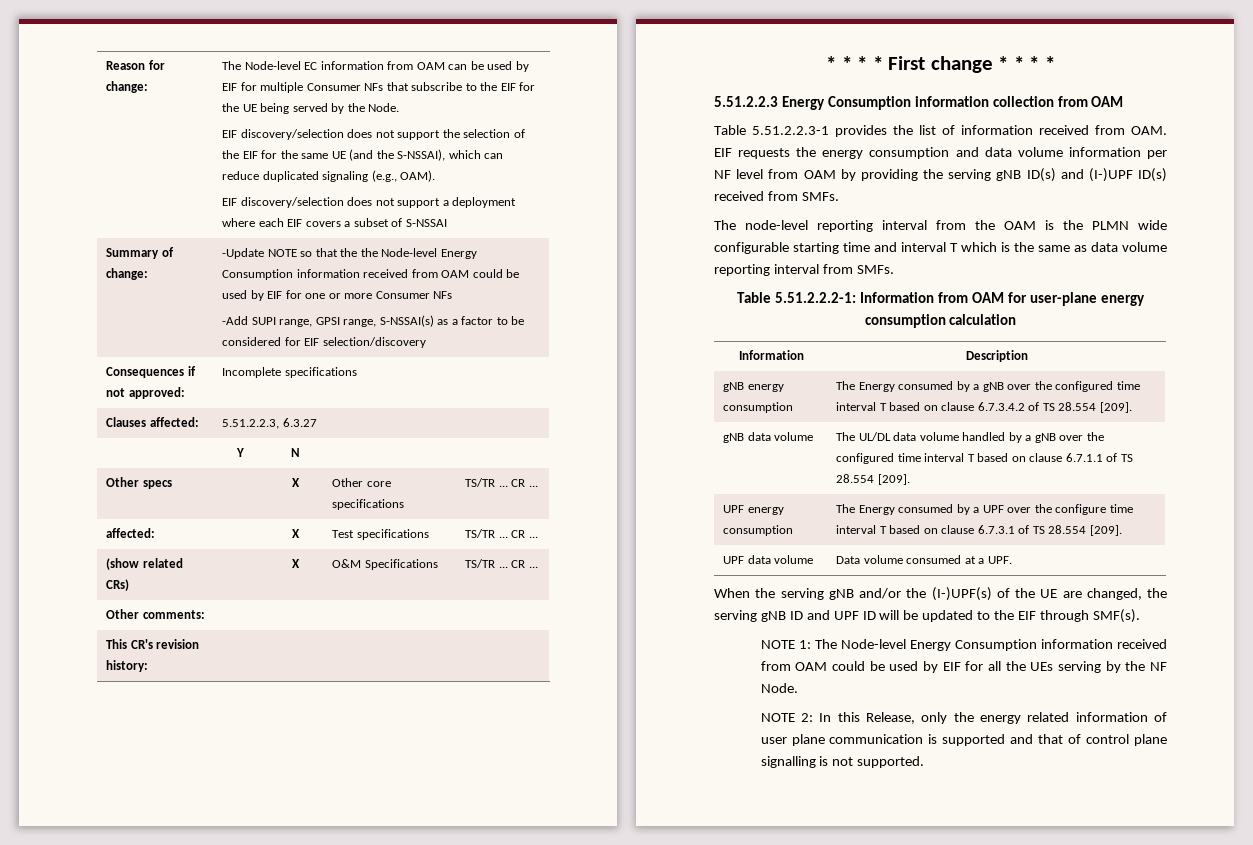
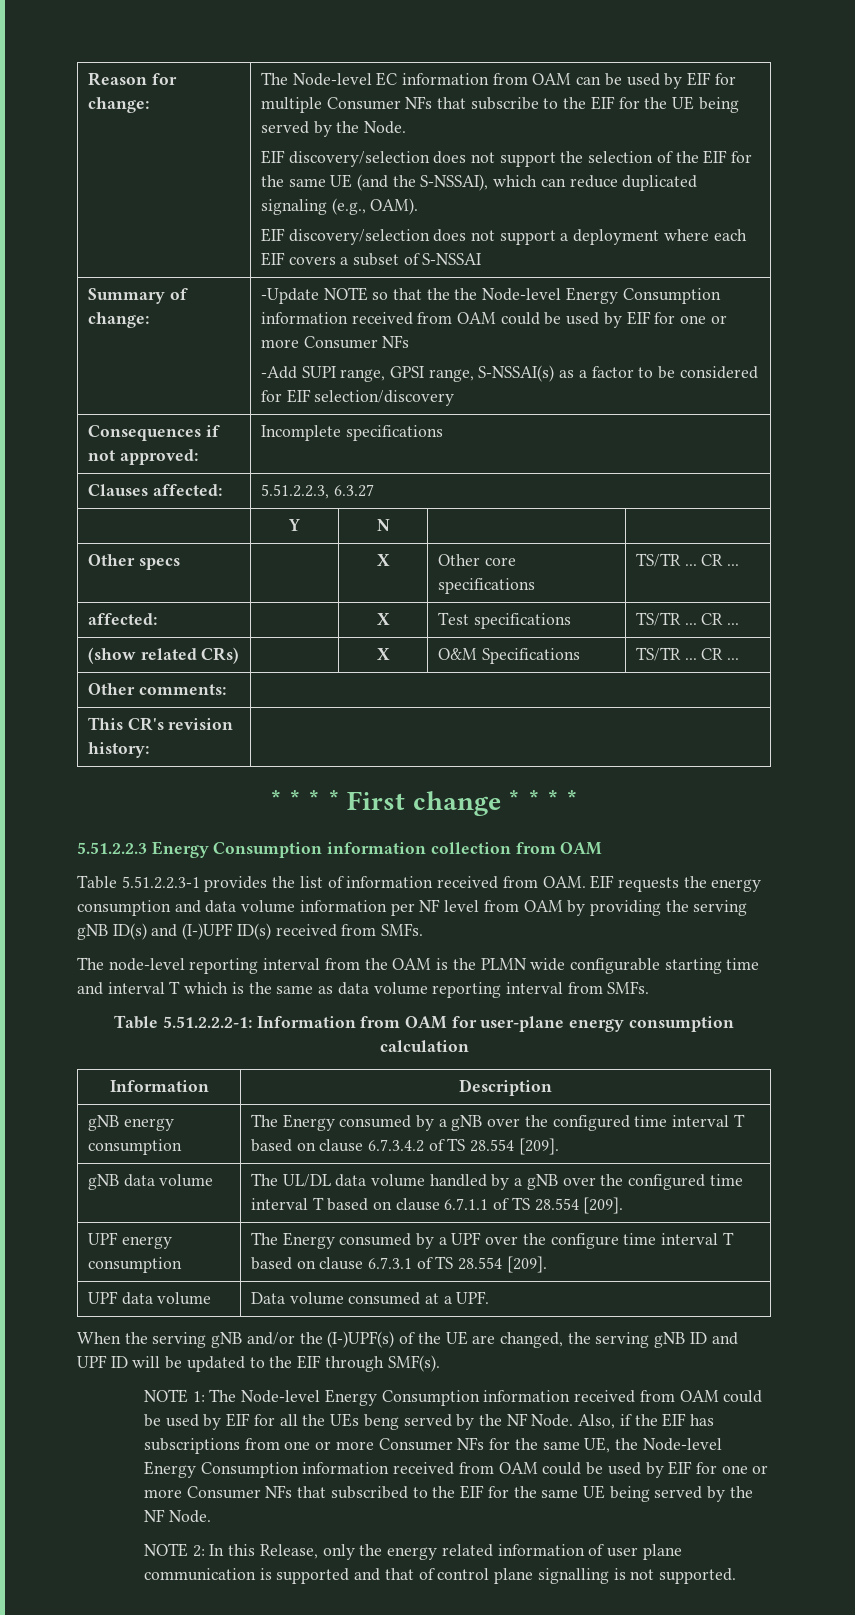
- NOTE 1: The Node-level Energy Consumption information received from OAM could be used by EIF for all the UEs serving by the NF Node.
+ NOTE 1: The Node-level Energy Consumption information received from OAM could be used by EIF for all the UEs beng served by the NF Node. Also, if the EIF has subscriptions from one or more Consumer NFs for the same UE, the Node-level Energy Consumption information received from OAM could be used by EIF for one or more Consumer NFs that subscribed to the EIF for the same UE being served by the NF Node.

